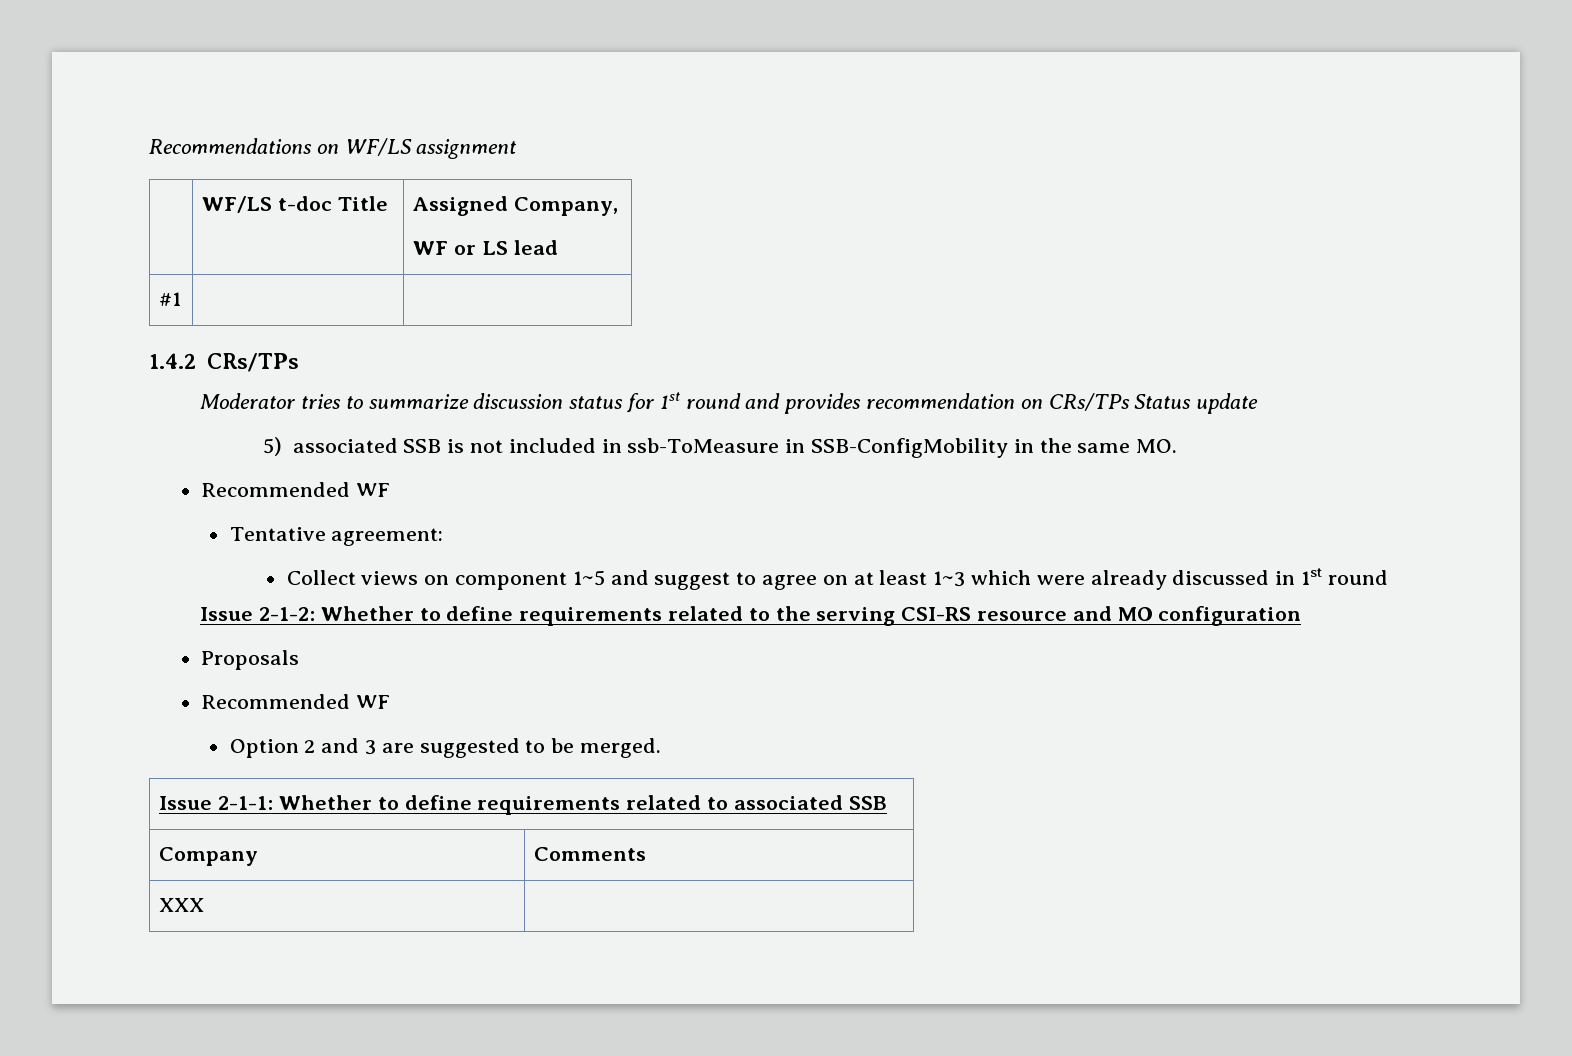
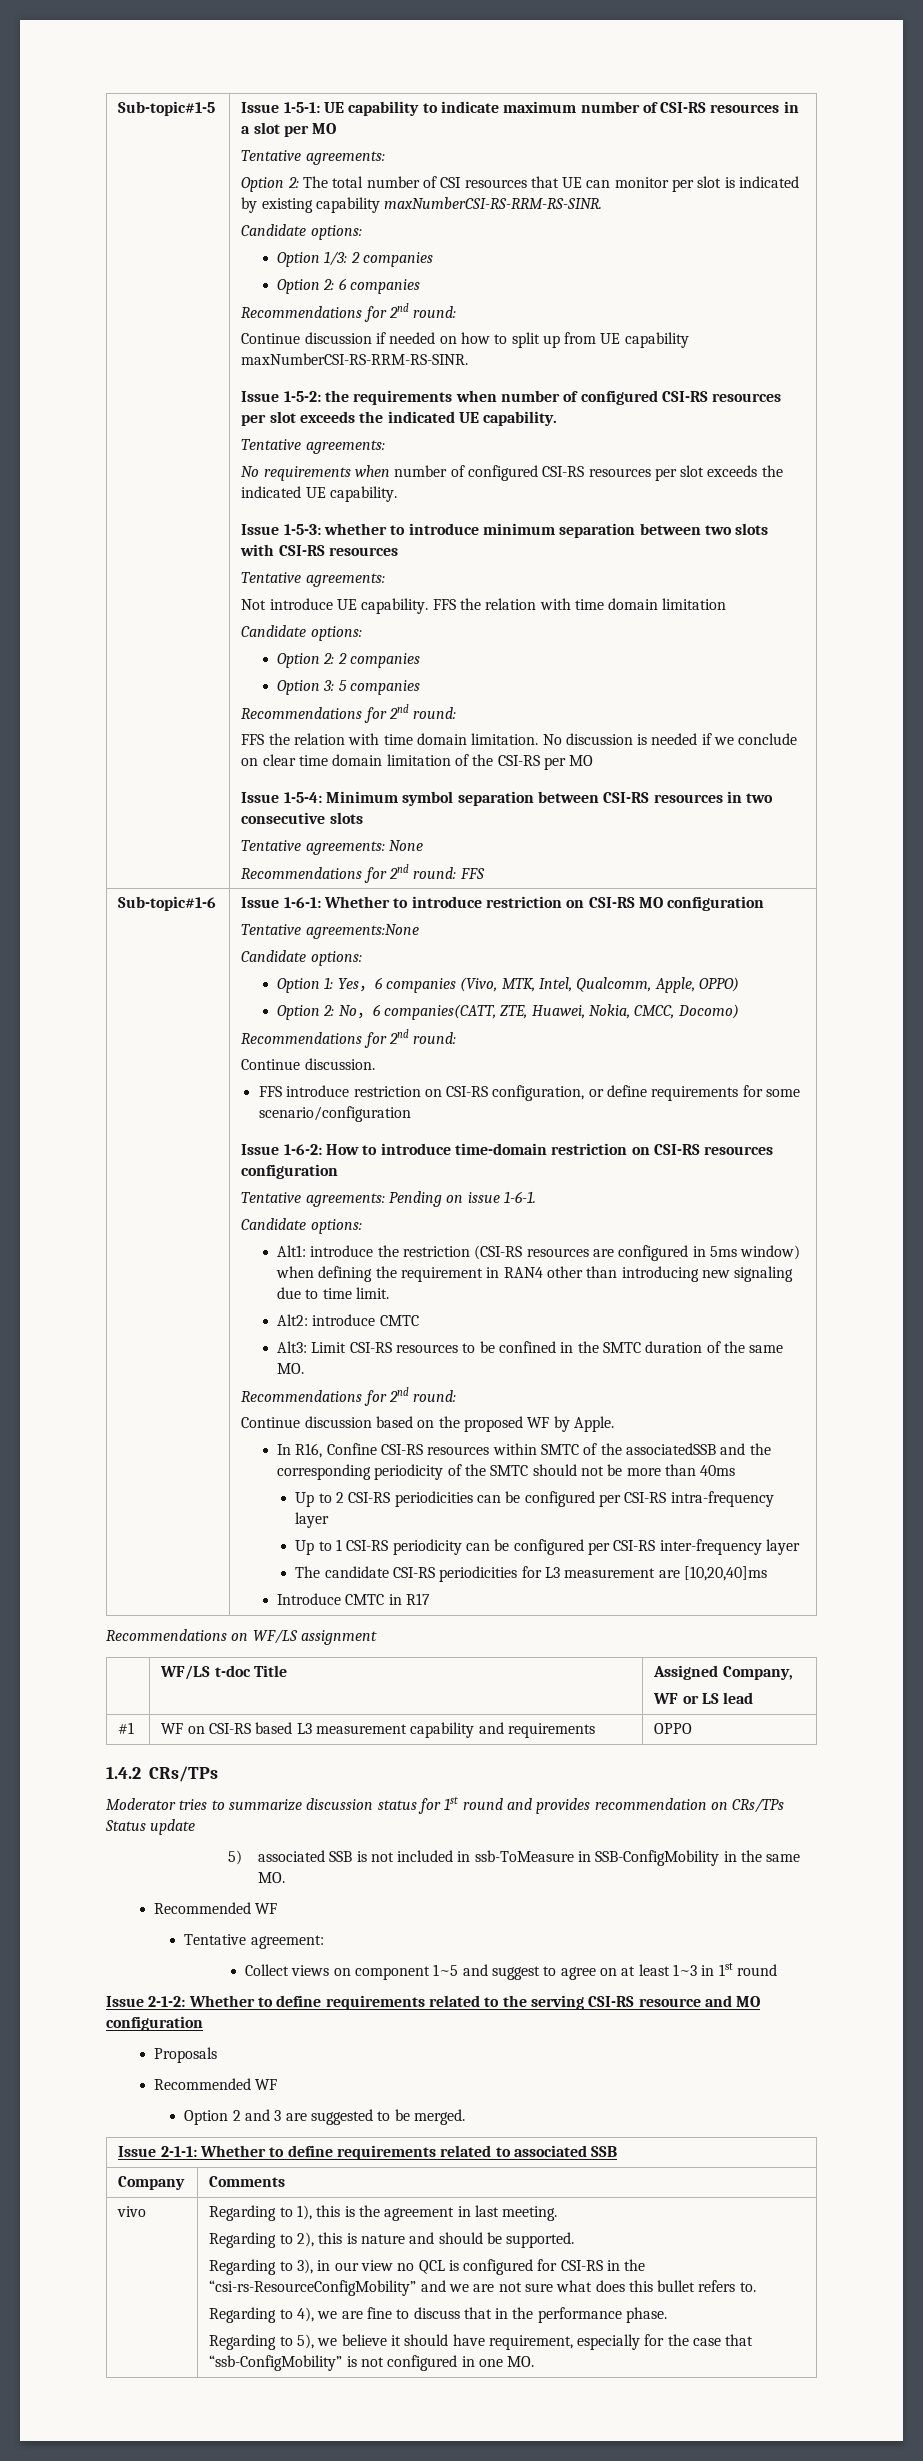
+ Sub-topic#1-5 | Issue 1-5-1: UE capability to indicate maximum number of CSI-RS resources in a slot per MO
+ Tentative agreements:
+ Option 2: The total number of CSI resources that UE can monitor per slot is indicated by existing capability maxNumberCSI-RS-RRM-RS-SINR.
+ Candidate options:
+ Option 1/3: 2 companies
+ Option 2: 6 companies
+ Recommendations for 2nd round:
+ Continue discussion if needed on how to split up from UE capability maxNumberCSI-RS-RRM-RS-SINR.
+ Issue 1-5-2: the requirements when number of configured CSI-RS resources per slot exceeds the indicated UE capability.
+ Tentative agreements:
+ No requirements when number of configured CSI-RS resources per slot exceeds the indicated UE capability.
+ Issue 1-5-3: whether to introduce minimum separation between two slots with CSI-RS resources
+ Tentative agreements:
+ Not introduce UE capability. FFS the relation with time domain limitation
+ Candidate options:
+ Option 2: 2 companies
+ Option 3: 5 companies
+ Recommendations for 2nd round:
+ FFS the relation with time domain limitation. No discussion is needed if we conclude on clear time domain limitation of the CSI-RS per MO
+ Issue 1-5-4: Minimum symbol separation between CSI-RS resources in two consecutive slots
+ Tentative agreements: None
+ Recommendations for 2nd round: FFS
+ Sub-topic#1-6 | Issue 1-6-1: Whether to introduce restriction on CSI-RS MO configuration
+ Tentative agreements:None
+ Candidate options:
+ Option 1: Yes，6 companies (Vivo, MTK, Intel, Qualcomm, Apple, OPPO)
+ Option 2: No，6 companies(CATT, ZTE, Huawei, Nokia, CMCC, Docomo)
+ Recommendations for 2nd round:
+ Continue discussion.
+ FFS introduce restriction on CSI-RS configuration, or define requirements for some scenario/configuration
+ Issue 1-6-2: How to introduce time-domain restriction on CSI-RS resources configuration
+ Tentative agreements: Pending on issue 1-6-1.
+ Candidate options:
+ Alt1: introduce the restriction (CSI-RS resources are configured in 5ms window) when defining the requirement in RAN4 other than introducing new signaling due to time limit.
+ Alt2: introduce CMTC
+ Alt3: Limit CSI-RS resources to be confined in the SMTC duration of the same MO.
+ Recommendations for 2nd round:
+ Continue discussion based on the proposed WF by Apple.
+ In R16, Confine CSI-RS resources within SMTC of the associatedSSB and the corresponding periodicity of the SMTC should not be more than 40ms
+ Up to 2 CSI-RS periodicities can be configured per CSI-RS intra-frequency layer
+ Up to 1 CSI-RS periodicity can be configured per CSI-RS inter-frequency layer
+ The candidate CSI-RS periodicities for L3 measurement are [10,20,40]ms
+ Introduce CMTC in R17
- #1 | |
+ #1 | WF on CSI-RS based L3 measurement capability and requirements | OPPO
- Collect views on component 1~5 and suggest to agree on at least 1~3 which were already discussed in 1st round
+ Collect views on component 1~5 and suggest to agree on at least 1~3 in 1st round
- XXX
+ vivo | Regarding to 1), this is the agreement in last meeting.
+ Regarding to 2), this is nature and should be supported.
+ Regarding to 3), in our view no QCL is configured for CSI-RS in the “csi-rs-ResourceConfigMobility” and we are not sure what does this bullet refers to.
+ Regarding to 4), we are fine to discuss that in the performance phase.
+ Regarding to 5), we believe it should have requirement, especially for the case that “ssb-ConfigMobility” is not configured in one MO.

